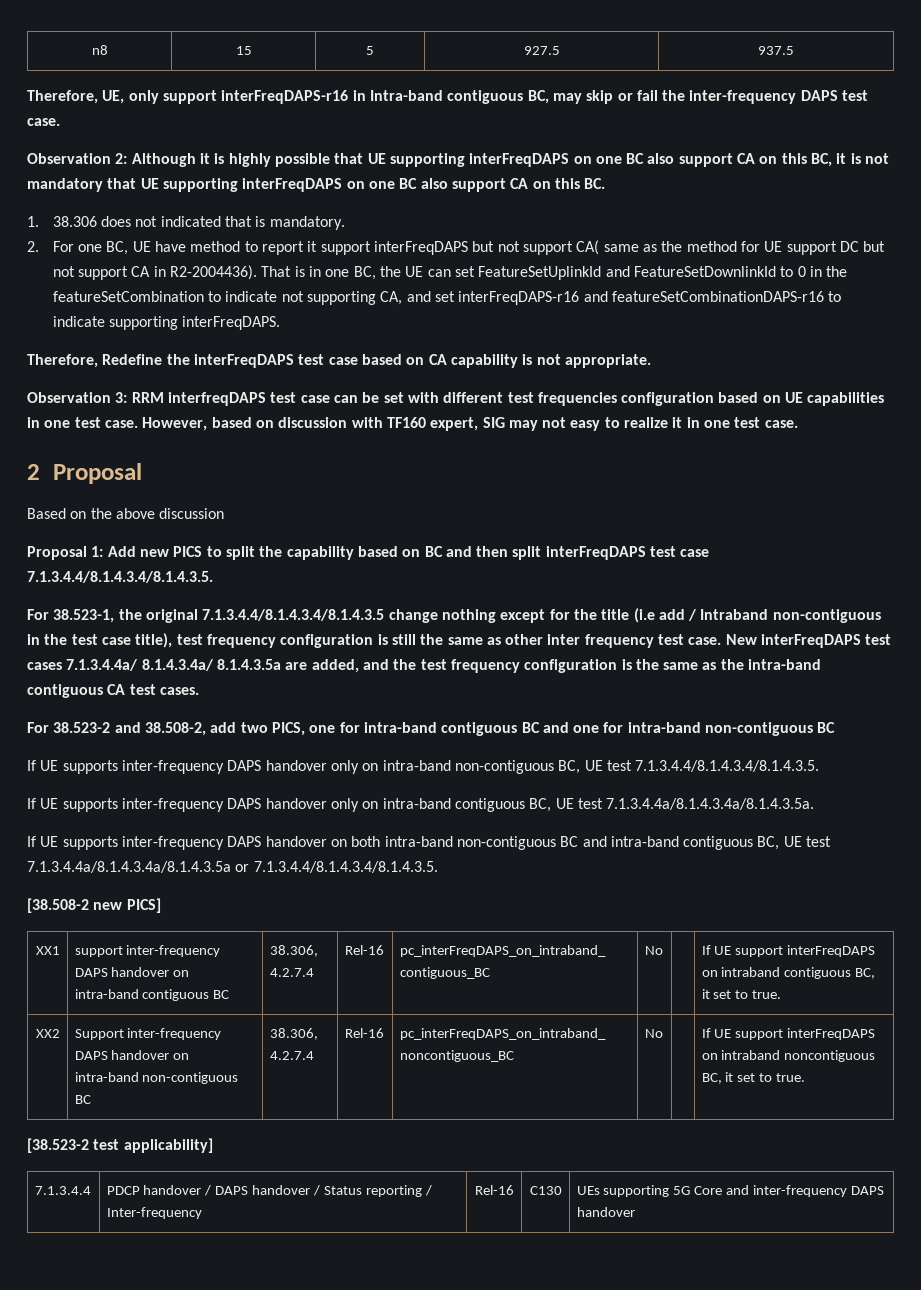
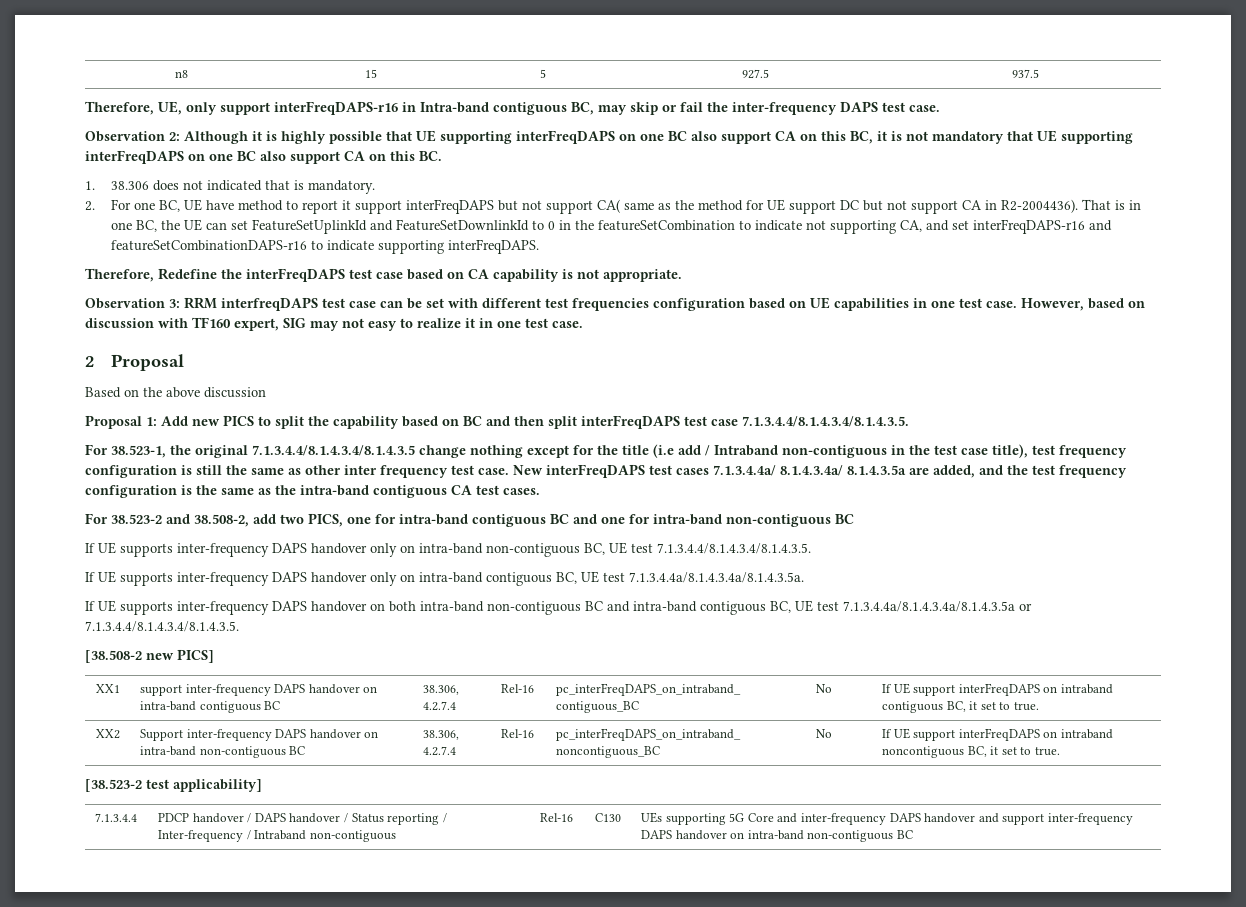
- 7.1.3.4.4 | PDCP handover / DAPS handover / Status reporting / Inter-frequency | Rel-16 | C130 | UEs supporting 5G Core and inter-frequency DAPS handover
+ 7.1.3.4.4 | PDCP handover / DAPS handover / Status reporting / Inter-frequency / Intraband non-contiguous | Rel-16 | C130 | UEs supporting 5G Core and inter-frequency DAPS handover and support inter-frequency DAPS handover on intra-band non-contiguous BC

